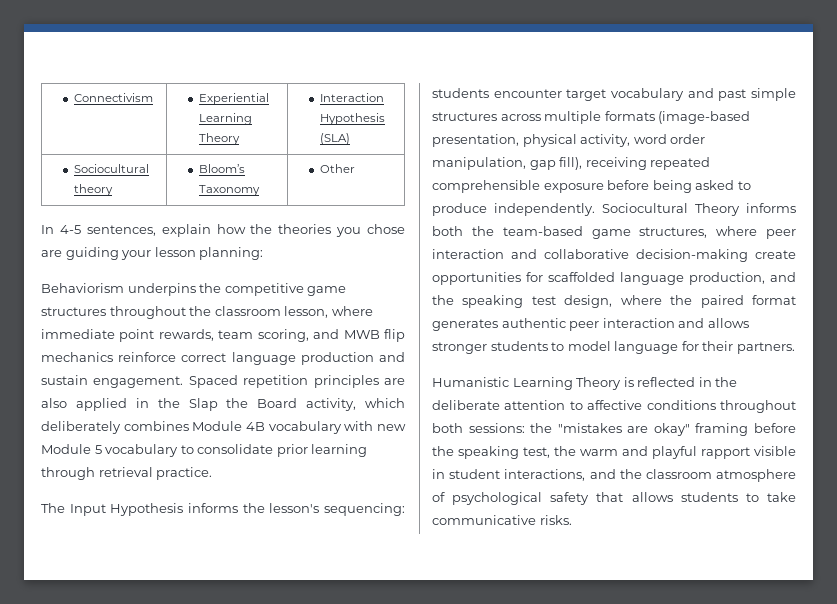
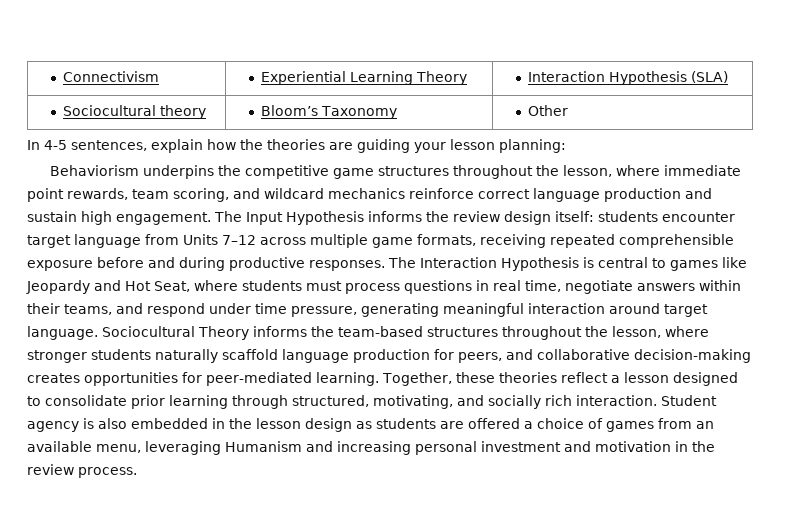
- In 4-5 sentences, explain how the theories you chose are guiding your lesson planning:
+ In 4-5 sentences, explain how the theories are guiding your lesson planning:
- Behaviorism underpins the competitive game structures throughout the classroom lesson, where immediate point rewards, team scoring, and MWB flip mechanics reinforce correct language production and sustain engagement. Spaced repetition principles are also applied in the Slap the Board activity, which deliberately combines Module 4B vocabulary with new Module 5 vocabulary to consolidate prior learning through retrieval practice.
- The Input Hypothesis informs the lesson's sequencing: students encounter target vocabulary and past simple structures across multiple formats (image-based presentation, physical activity, word order manipulation, gap fill), receiving repeated comprehensible exposure before being asked to produce independently. Sociocultural Theory informs both the team-based game structures, where peer interaction and collaborative decision-making create opportunities for scaffolded language production, and the speaking test design, where the paired format generates authentic peer interaction and allows stronger students to model language for their partners.
- Humanistic Learning Theory is reflected in the deliberate attention to affective conditions throughout both sessions: the "mistakes are okay" framing before the speaking test, the warm and playful rapport visible in student interactions, and the classroom atmosphere of psychological safety that allows students to take communicative risks.
+ Behaviorism underpins the competitive game structures throughout the lesson, where immediate point rewards, team scoring, and wildcard mechanics reinforce correct language production and sustain high engagement. The Input Hypothesis informs the review design itself: students encounter target language from Units 7–12 across multiple game formats, receiving repeated comprehensible exposure before and during productive responses. The Interaction Hypothesis is central to games like Jeopardy and Hot Seat, where students must process questions in real time, negotiate answers within their teams, and respond under time pressure, generating meaningful interaction around target language. Sociocultural Theory informs the team-based structures throughout the lesson, where stronger students naturally scaffold language production for peers, and collaborative decision-making creates opportunities for peer-mediated learning. Together, these theories reflect a lesson designed to consolidate prior learning through structured, motivating, and socially rich interaction. Student agency is also embedded in the lesson design as students are offered a choice of games from an available menu, leveraging Humanism and increasing personal investment and motivation in the review process.

